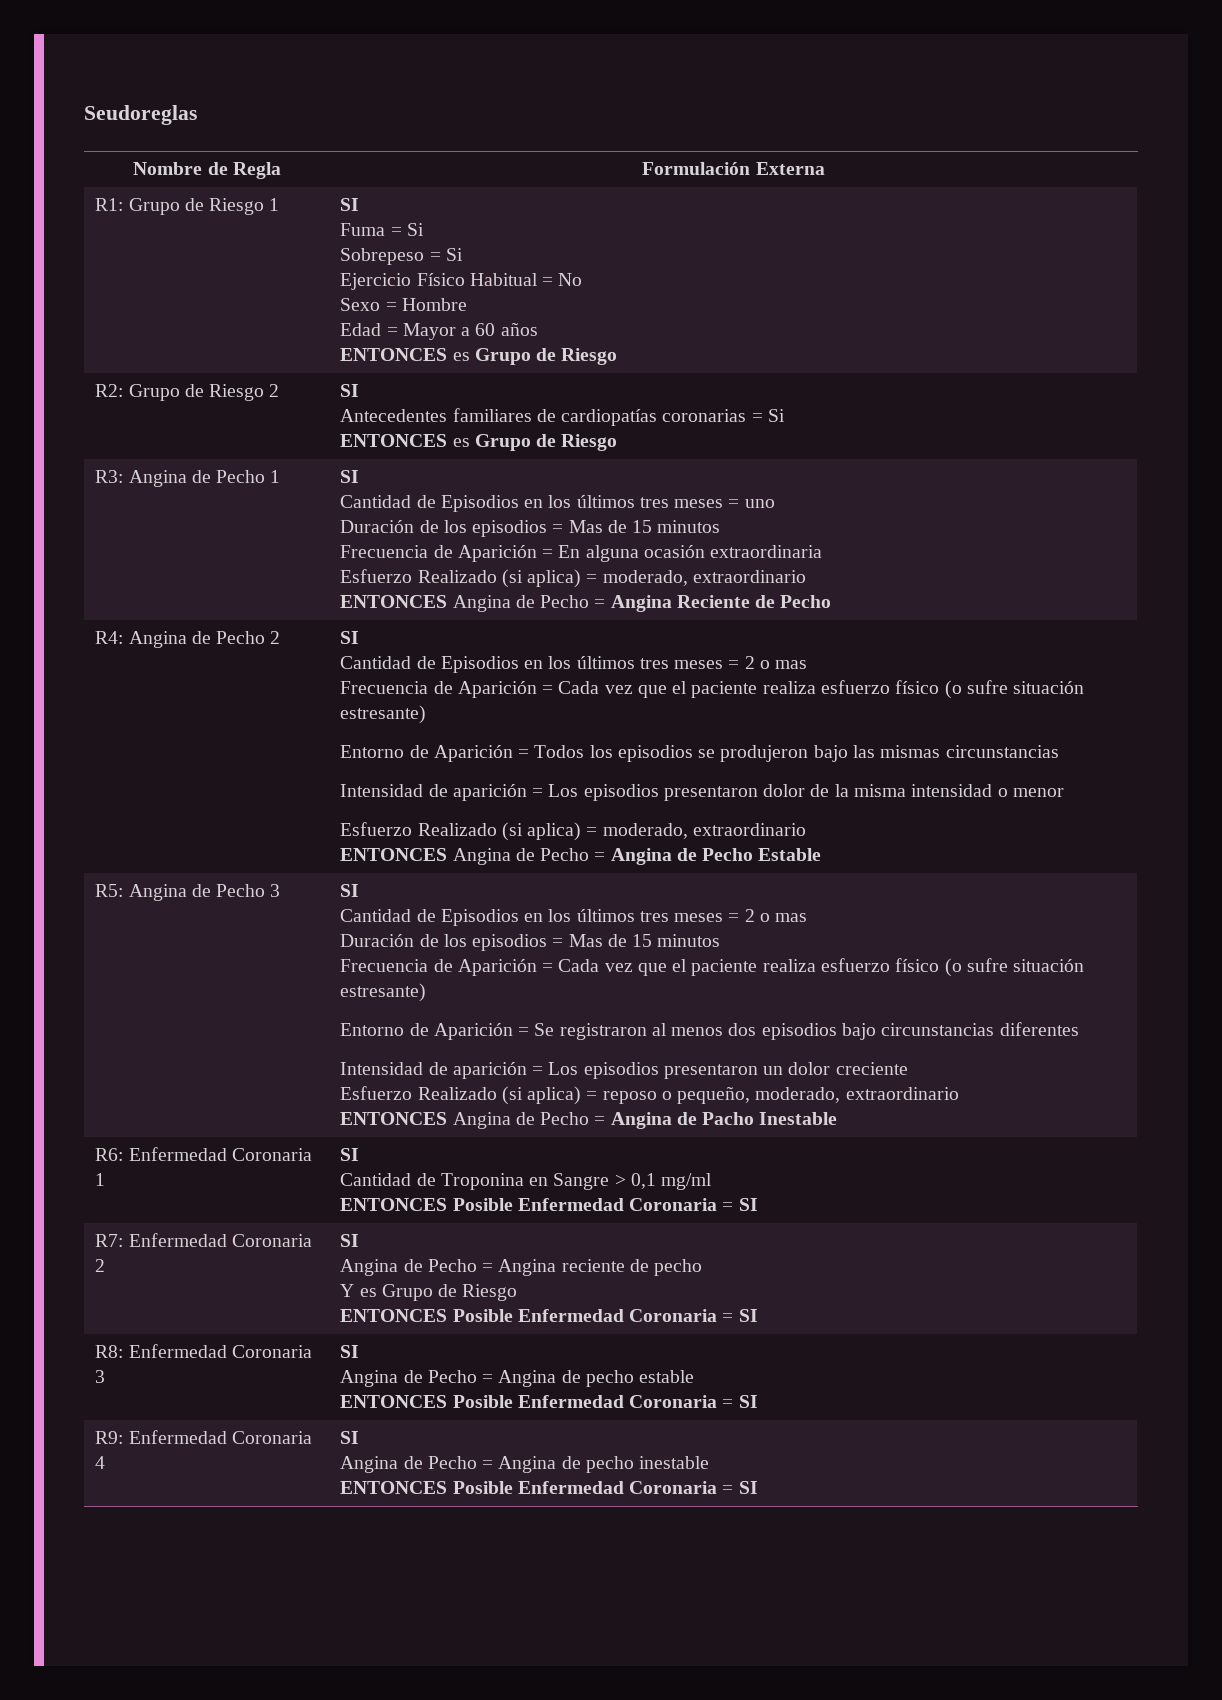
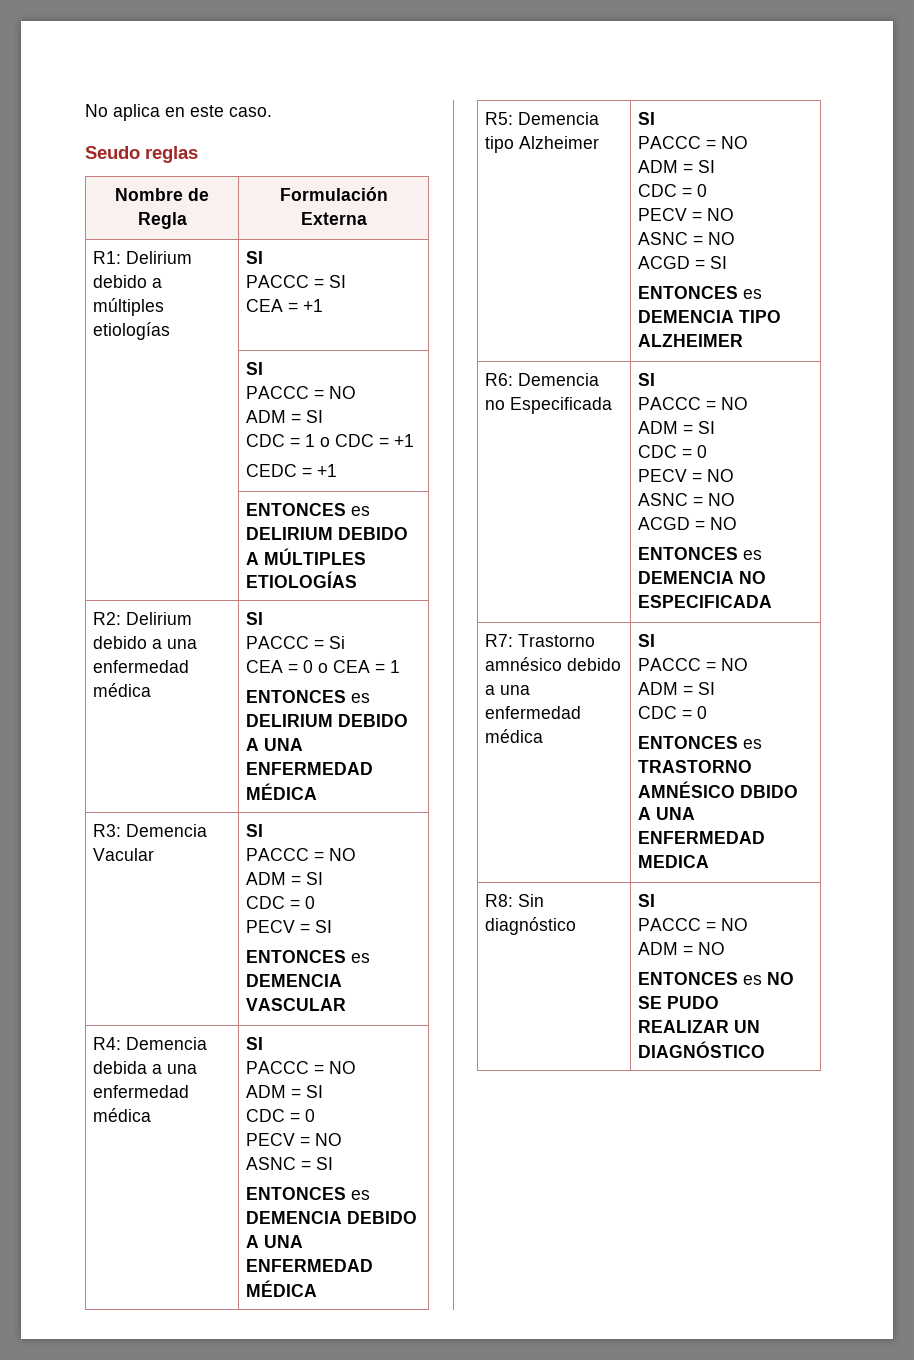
- Seudoreglas
+ No aplica en este caso.
+ Seudo reglas
- R1: Grupo de Riesgo 1 | SI
- Fuma = Si
- Sobrepeso = Si
- Ejercicio Físico Habitual = No
- Sexo = Hombre
- Edad = Mayor a 60 años
- ENTONCES es Grupo de Riesgo
- R2: Grupo de Riesgo 2 | SI
- Antecedentes familiares de cardiopatías coronarias = Si
- ENTONCES es Grupo de Riesgo
- R3: Angina de Pecho 1 | SI
- Cantidad de Episodios en los últimos tres meses = uno
- Duración de los episodios = Mas de 15 minutos
- Frecuencia de Aparición = En alguna ocasión extraordinaria
- Esfuerzo Realizado (si aplica) = moderado, extraordinario
- ENTONCES Angina de Pecho = Angina Reciente de Pecho
- R4: Angina de Pecho 2 | SI
- Cantidad de Episodios en los últimos tres meses = 2 o mas
- Frecuencia de Aparición = Cada vez que el paciente realiza esfuerzo físico (o sufre situación estresante)
- Entorno de Aparición = Todos los episodios se produjeron bajo las mismas circunstancias
- Intensidad de aparición = Los episodios presentaron dolor de la misma intensidad o menor
- Esfuerzo Realizado (si aplica) = moderado, extraordinario
- ENTONCES Angina de Pecho = Angina de Pecho Estable
- R5: Angina de Pecho 3 | SI
- Cantidad de Episodios en los últimos tres meses = 2 o mas
- Duración de los episodios = Mas de 15 minutos
- Frecuencia de Aparición = Cada vez que el paciente realiza esfuerzo físico (o sufre situación estresante)
- Entorno de Aparición = Se registraron al menos dos episodios bajo circunstancias diferentes
- Intensidad de aparición = Los episodios presentaron un dolor creciente
- Esfuerzo Realizado (si aplica) = reposo o pequeño, moderado, extraordinario
- ENTONCES Angina de Pecho = Angina de Pacho Inestable
- R6: Enfermedad Coronaria 1 | SI
- Cantidad de Troponina en Sangre > 0,1 mg/ml
- ENTONCES Posible Enfermedad Coronaria = SI
- R7: Enfermedad Coronaria 2 | SI
- Angina de Pecho = Angina reciente de pecho
- Y es Grupo de Riesgo
- ENTONCES Posible Enfermedad Coronaria = SI
- R8: Enfermedad Coronaria 3 | SI
- Angina de Pecho = Angina de pecho estable
- ENTONCES Posible Enfermedad Coronaria = SI
- R9: Enfermedad Coronaria 4 | SI
- Angina de Pecho = Angina de pecho inestable
- ENTONCES Posible Enfermedad Coronaria = SI
+ R1: Delirium debido a múltiples etiologías | SI
+ PACCC = SI
+ CEA = +1
+ | SI
+ PACCC = NO
+ ADM = SI
+ CDC = 1 o CDC = +1
+ CEDC = +1
+ | ENTONCES es DELIRIUM DEBIDO A MÚLTIPLES ETIOLOGÍAS
+ R2: Delirium debido a una enfermedad médica | SI
+ PACCC = Si
+ CEA = 0 o CEA = 1
+ ENTONCES es DELIRIUM DEBIDO A UNA ENFERMEDAD MÉDICA
+ R3: Demencia Vacular | SI
+ PACCC = NO
+ ADM = SI
+ CDC = 0
+ PECV = SI
+ ENTONCES es DEMENCIA VASCULAR
+ R4: Demencia debida a una enfermedad médica | SI
+ PACCC = NO
+ ADM = SI
+ CDC = 0
+ PECV = NO
+ ASNC = SI
+ ENTONCES es DEMENCIA DEBIDO A UNA ENFERMEDAD MÉDICA
+ R5: Demencia tipo Alzheimer | SI
+ PACCC = NO
+ ADM = SI
+ CDC = 0
+ PECV = NO
+ ASNC = NO
+ ACGD = SI
+ ENTONCES es DEMENCIA TIPO ALZHEIMER
+ R6: Demencia no Especificada | SI
+ PACCC = NO
+ ADM = SI
+ CDC = 0
+ PECV = NO
+ ASNC = NO
+ ACGD = NO
+ ENTONCES es DEMENCIA NO ESPECIFICADA
+ R7: Trastorno amnésico debido a una enfermedad médica | SI
+ PACCC = NO
+ ADM = SI
+ CDC = 0
+ ENTONCES es TRASTORNO AMNÉSICO DBIDO A UNA ENFERMEDAD MEDICA
+ R8: Sin diagnóstico | SI
+ PACCC = NO
+ ADM = NO
+ ENTONCES es NO SE PUDO REALIZAR UN DIAGNÓSTICO

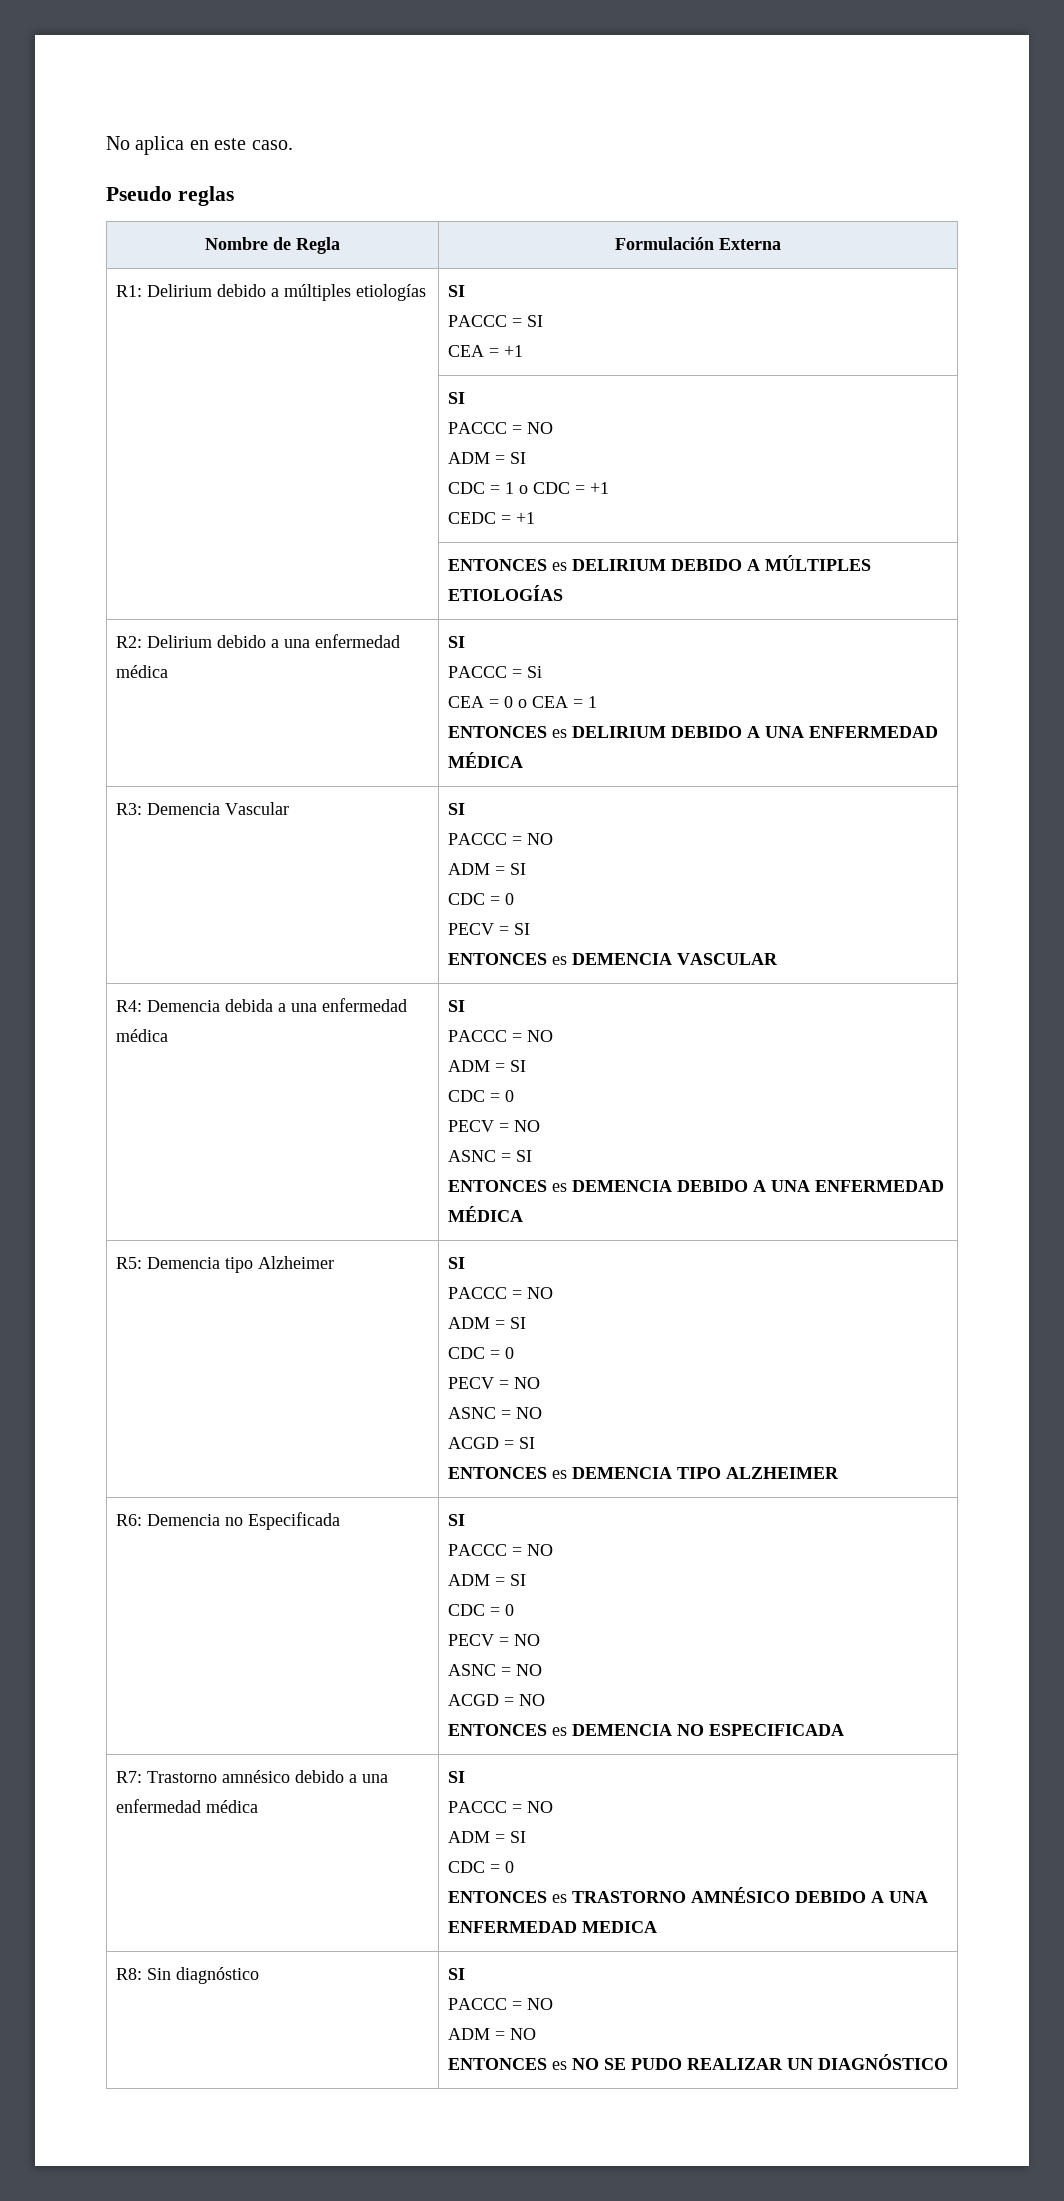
- Seudo reglas
+ Pseudo reglas
- R3: Demencia Vacular | SI
+ R3: Demencia Vascular | SI
  R7: Trastorno amnésico debido a una enfermedad médica | SI
  PACCC = NO
  ADM = SI
  CDC = 0
- ENTONCES es TRASTORNO AMNÉSICO DBIDO A UNA ENFERMEDAD MEDICA
+ ENTONCES es TRASTORNO AMNÉSICO DEBIDO A UNA ENFERMEDAD MEDICA

